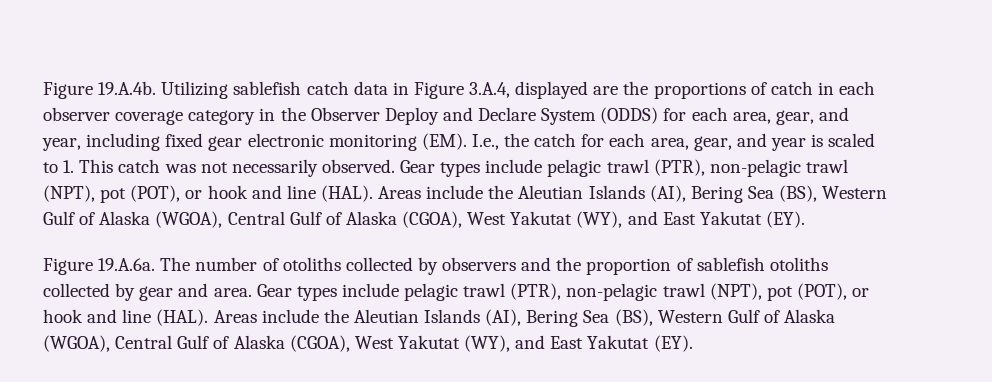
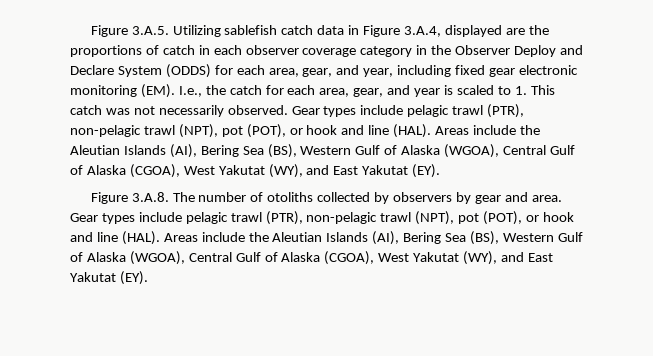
- Figure 19.A.4b. Utilizing sablefish catch data in Figure 3.A.4, displayed are the proportions of catch in each observer coverage category in the Observer Deploy and Declare System (ODDS) for each area, gear, and year, including fixed gear electronic monitoring (EM). I.e., the catch for each area, gear, and year is scaled to 1. This catch was not necessarily observed.
+ Figure 3.A.5. Utilizing sablefish catch data in Figure 3.A.4, displayed are the proportions of catch in each observer coverage category in the Observer Deploy and Declare System (ODDS) for each area, gear, and year, including fixed gear electronic monitoring (EM). I.e., the catch for each area, gear, and year is scaled to 1. This catch was not necessarily observed.
- Figure 19.A.6a. The number of otoliths collected by observers and the proportion of sablefish otoliths collected by gear and area.
+ Figure 3.A.8. The number of otoliths collected by observers by gear and area.

